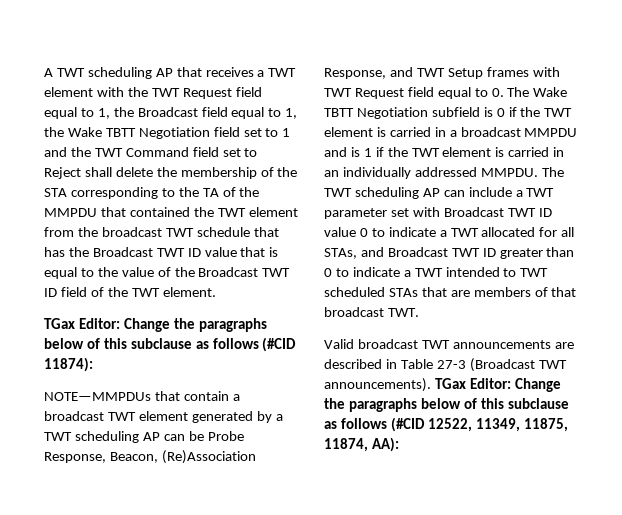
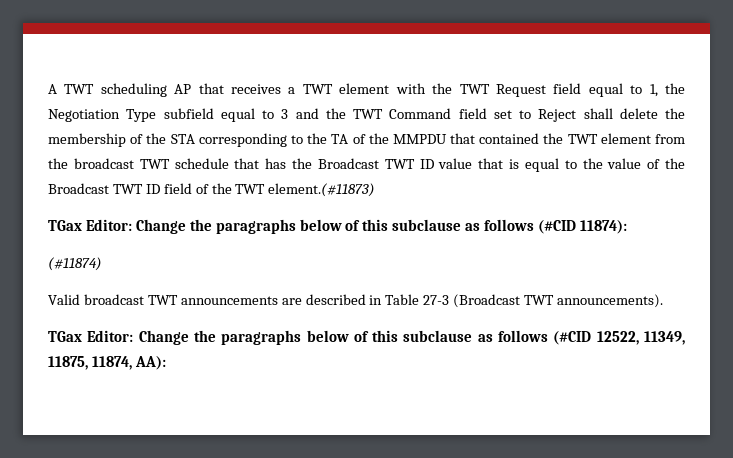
- A TWT scheduling AP that receives a TWT element with the TWT Request field equal to 1, the Broadcast field equal to 1, the Wake TBTT Negotiation field set to 1 and the TWT Command field set to Reject shall delete the membership of the STA corresponding to the TA of the MMPDU that contained the TWT element from the broadcast TWT schedule that has the Broadcast TWT ID value that is equal to the value of the Broadcast TWT ID field of the TWT element.
+ A TWT scheduling AP that receives a TWT element with the TWT Request field equal to 1, the Negotiation Type subfield equal to 3 and the TWT Command field set to Reject shall delete the membership of the STA corresponding to the TA of the MMPDU that contained the TWT element from the broadcast TWT schedule that has the Broadcast TWT ID value that is equal to the value of the Broadcast TWT ID field of the TWT element.(#11873)
- NOTE—MMPDUs that contain a broadcast TWT element generated by a TWT scheduling AP can be Probe Response, Beacon, (Re)Association Response, and TWT Setup frames with TWT Request field equal to 0. The Wake TBTT Negotiation subfield is 0 if the TWT element is carried in a broadcast MMPDU and is 1 if the TWT element is carried in an individually addressed MMPDU. The TWT scheduling AP can include a TWT parameter set with Broadcast TWT ID value 0 to indicate a TWT allocated for all STAs, and Broadcast TWT ID greater than 0 to indicate a TWT intended to TWT scheduled STAs that are members of that broadcast TWT.
+ (#11874)
- Valid broadcast TWT announcements are described in Table 27-3 (Broadcast TWT announcements). TGax Editor: Change the paragraphs below of this subclause as follows (#CID 12522, 11349, 11875, 11874, AA):
+ Valid broadcast TWT announcements are described in Table 27-3 (Broadcast TWT announcements).
+ TGax Editor: Change the paragraphs below of this subclause as follows (#CID 12522, 11349, 11875, 11874, AA):

